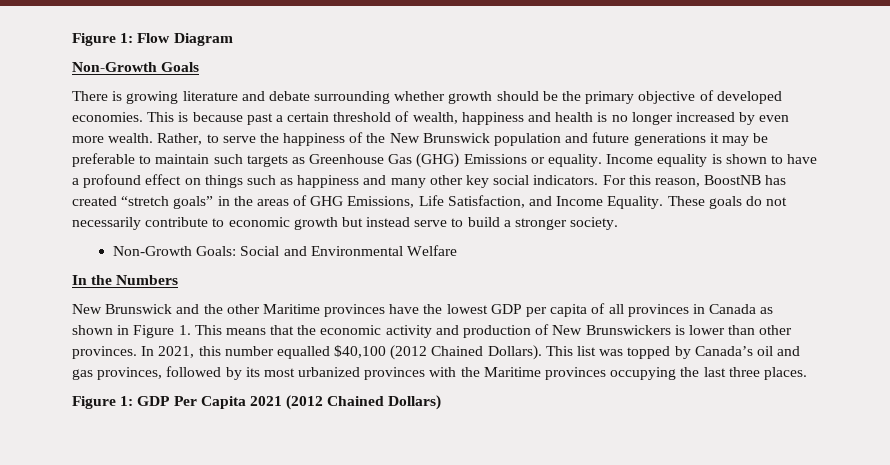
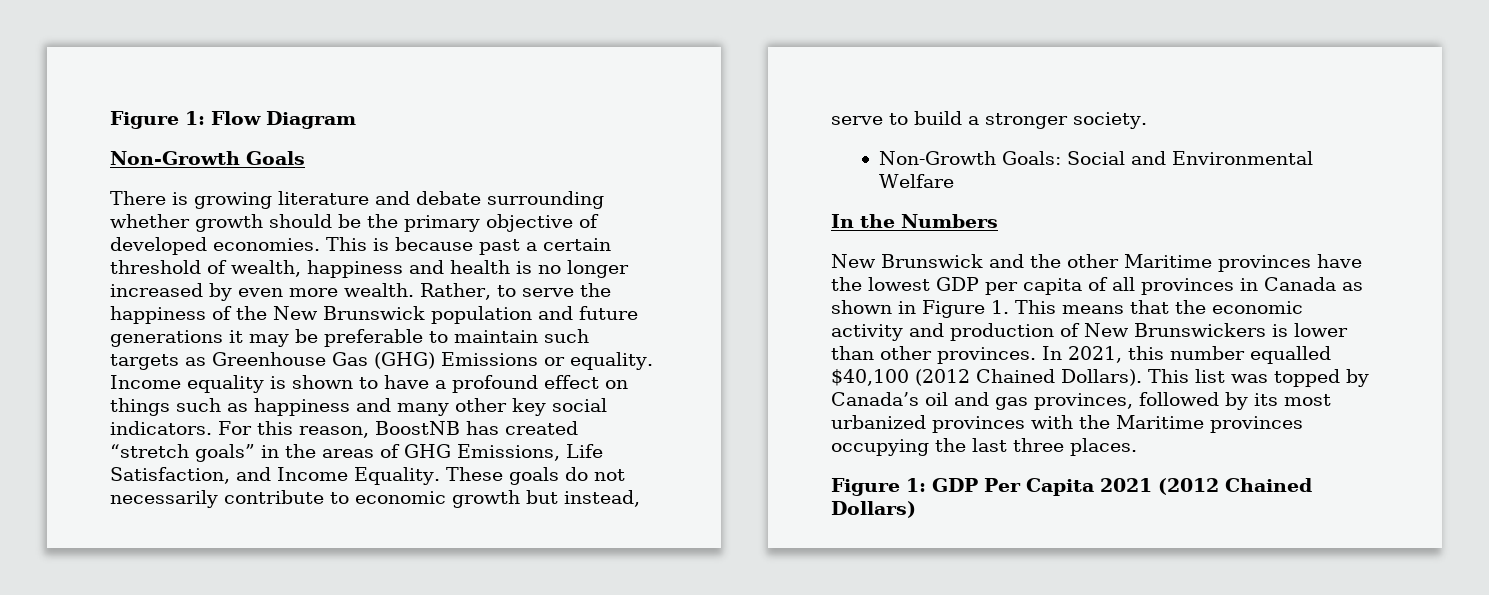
- These goals do not necessarily contribute to economic growth but instead serve to build a stronger society.
+ These goals do not necessarily contribute to economic growth but instead, serve to build a stronger society.

